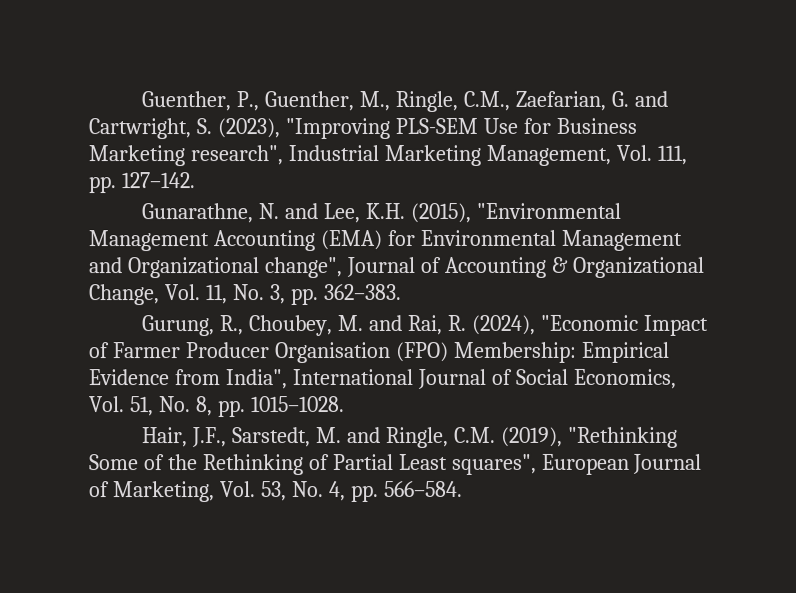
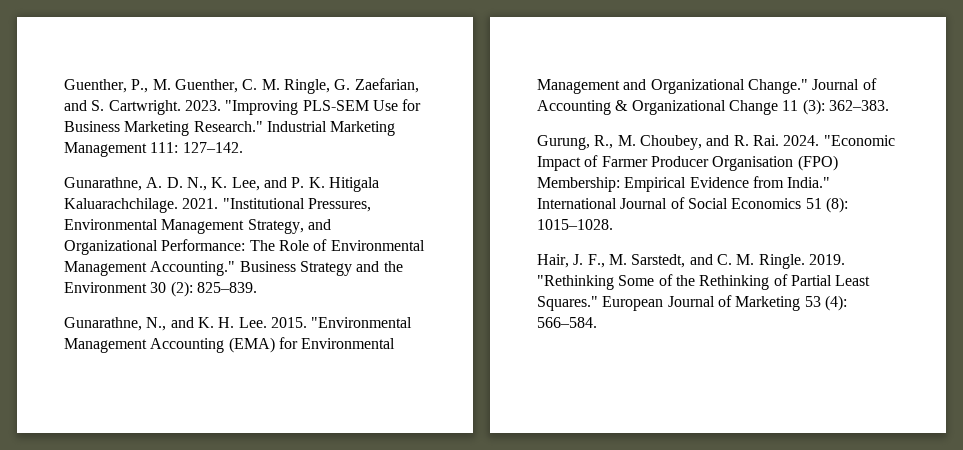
- Guenther, P., Guenther, M., Ringle, C.M., Zaefarian, G. and Cartwright, S. (2023), "Improving PLS-SEM Use for Business Marketing research", Industrial Marketing Management, Vol. 111, pp. 127–142.
- Gunarathne, N. and Lee, K.H. (2015), "Environmental Management Accounting (EMA) for Environmental Management and Organizational change", Journal of Accounting & Organizational Change, Vol. 11, No. 3, pp. 362–383.
- Gurung, R., Choubey, M. and Rai, R. (2024), "Economic Impact of Farmer Producer Organisation (FPO) Membership: Empirical Evidence from India", International Journal of Social Economics, Vol. 51, No. 8, pp. 1015–1028.
- Hair, J.F., Sarstedt, M. and Ringle, C.M. (2019), "Rethinking Some of the Rethinking of Partial Least squares", European Journal of Marketing, Vol. 53, No. 4, pp. 566–584.
+ Guenther, P., M. Guenther, C. M. Ringle, G. Zaefarian, and S. Cartwright. 2023. "Improving PLS-SEM Use for Business Marketing Research." Industrial Marketing Management 111: 127–142.
+ Gunarathne, A. D. N., K. Lee, and P. K. Hitigala Kaluarachchilage. 2021. "Institutional Pressures, Environmental Management Strategy, and Organizational Performance: The Role of Environmental Management Accounting." Business Strategy and the Environment 30 (2): 825–839.
+ Gunarathne, N., and K. H. Lee. 2015. "Environmental Management Accounting (EMA) for Environmental Management and Organizational Change." Journal of Accounting & Organizational Change 11 (3): 362–383.
+ Gurung, R., M. Choubey, and R. Rai. 2024. "Economic Impact of Farmer Producer Organisation (FPO) Membership: Empirical Evidence from India." International Journal of Social Economics 51 (8): 1015–1028.
+ Hair, J. F., M. Sarstedt, and C. M. Ringle. 2019. "Rethinking Some of the Rethinking of Partial Least Squares." European Journal of Marketing 53 (4): 566–584.

